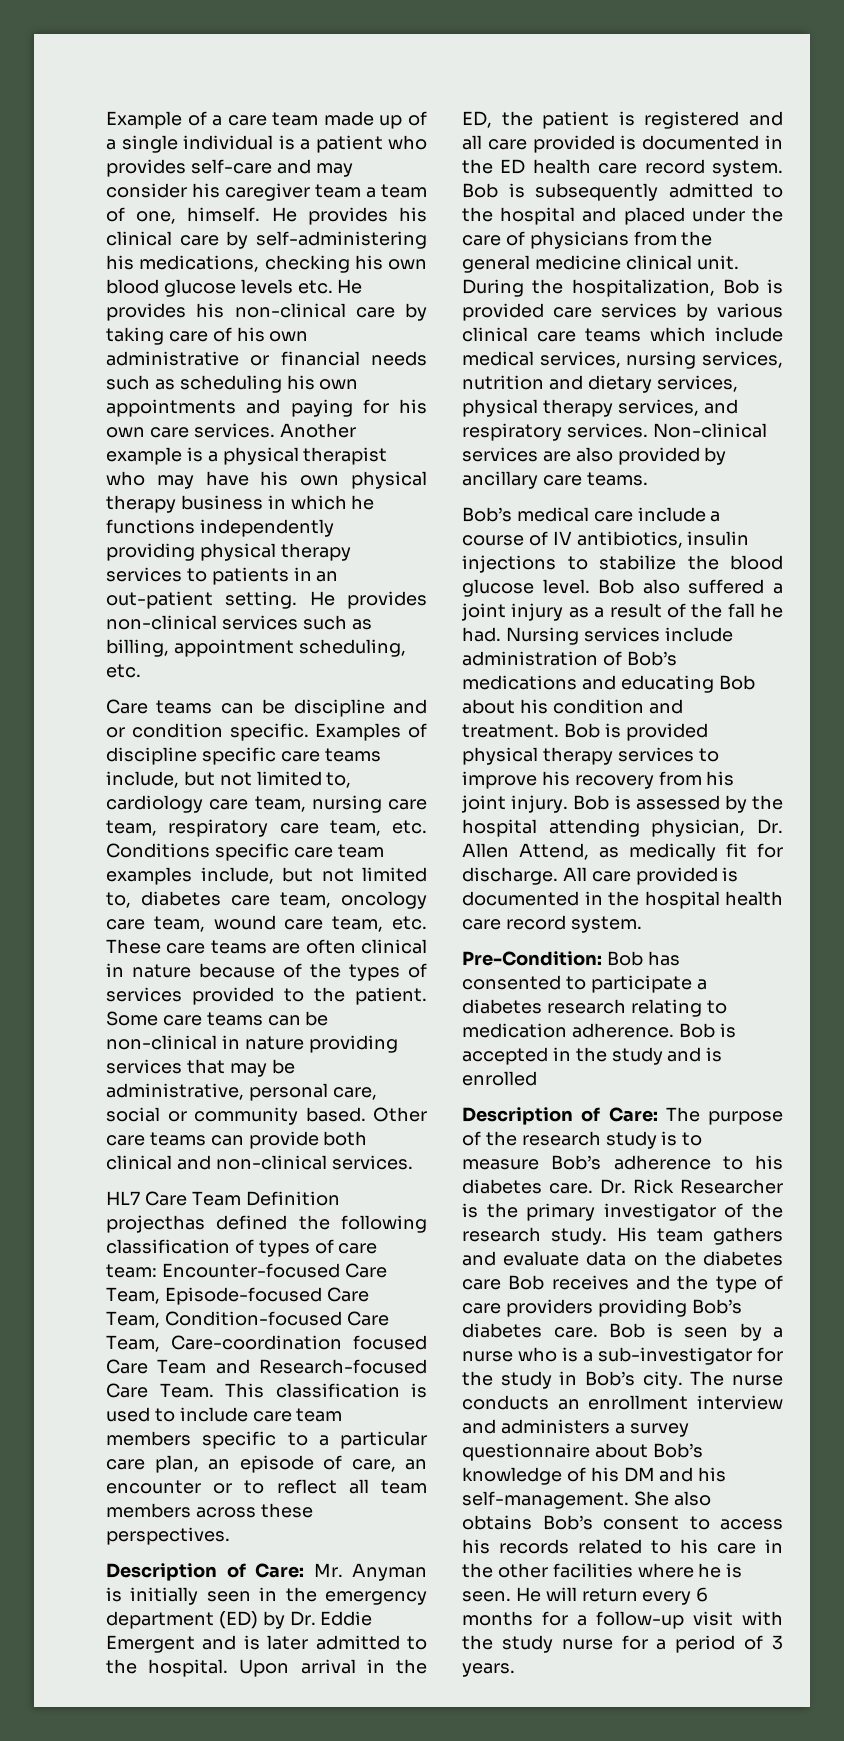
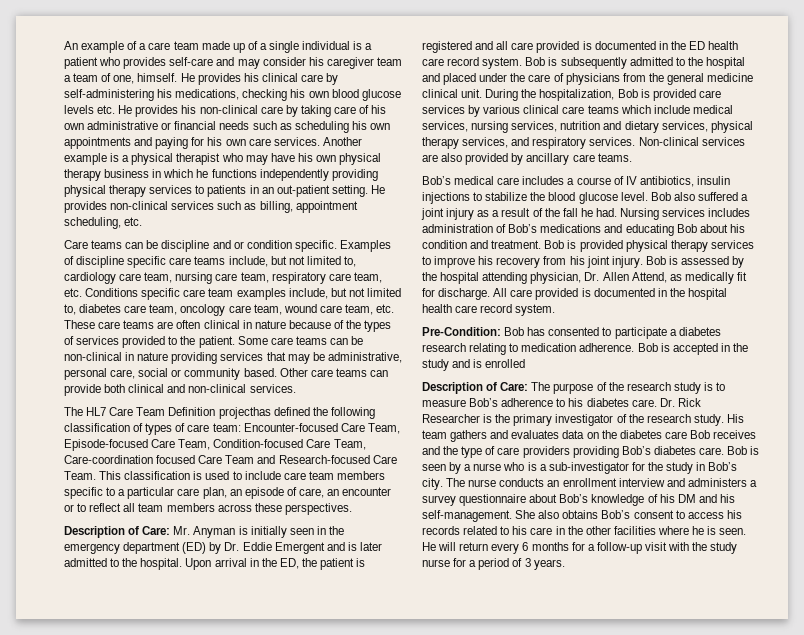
- Example of a care team made up of a single individual is a patient who provides self-care and may consider his caregiver team a team of one, himself.
+ An example of a care team made up of a single individual is a patient who provides self-care and may consider his caregiver team a team of one, himself.
- HL7 Care Team Definition projecthas defined the following classification of types of care team: Encounter-focused Care Team, Episode-focused Care Team, Condition-focused Care Team, Care-coordination focused Care Team and Research-focused Care Team.
+ The HL7 Care Team Definition projecthas defined the following classification of types of care team: Encounter-focused Care Team, Episode-focused Care Team, Condition-focused Care Team, Care-coordination focused Care Team and Research-focused Care Team.
- Bob’s medical care include a course of IV antibiotics, insulin injections to stabilize the blood glucose level.
+ Bob’s medical care includes a course of IV antibiotics, insulin injections to stabilize the blood glucose level.
- Nursing services include administration of Bob’s medications and educating Bob about his condition and treatment.
+ Nursing services includes administration of Bob’s medications and educating Bob about his condition and treatment.
- His team gathers and evaluate data on the diabetes care Bob receives and the type of care providers providing Bob’s diabetes care.
+ His team gathers and evaluates data on the diabetes care Bob receives and the type of care providers providing Bob’s diabetes care.

